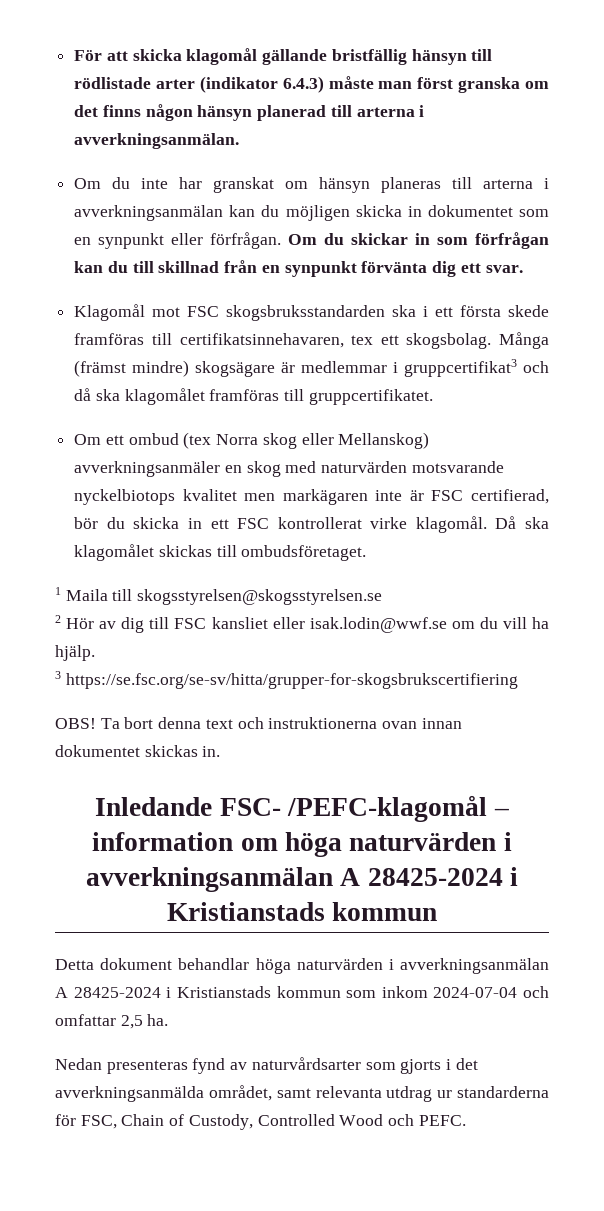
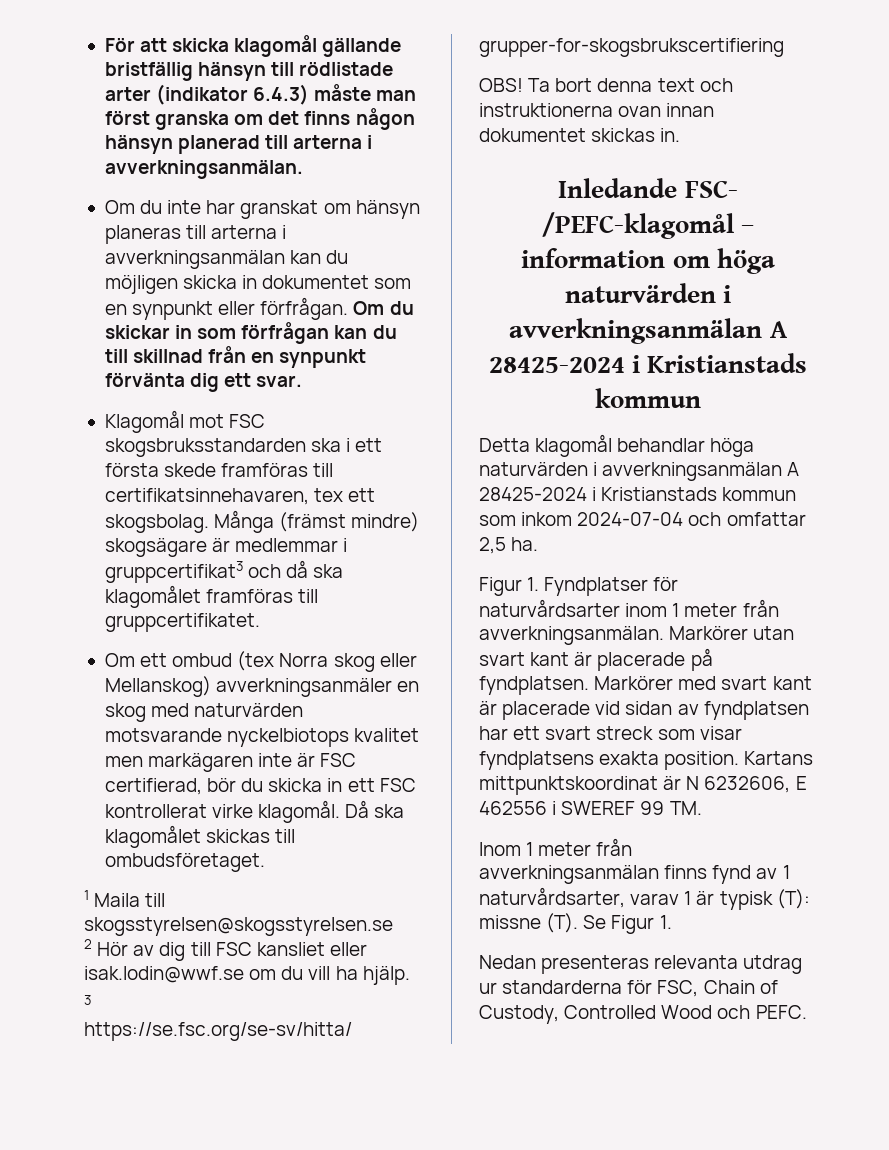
- Detta dokument behandlar höga naturvärden i avverkningsanmälan A 28425-2024 i Kristianstads kommun som inkom 2024-07-04 och omfattar 2,5 ha.
+ Detta klagomål behandlar höga naturvärden i avverkningsanmälan A 28425-2024 i Kristianstads kommun som inkom 2024-07-04 och omfattar 2,5 ha.
- Nedan presenteras fynd av naturvårdsarter som gjorts i det avverkningsanmälda området, samt relevanta utdrag ur standarderna för FSC, Chain of Custody, Controlled Wood och PEFC.
+ Figur 1. Fyndplatser för naturvårdsarter inom 1 meter från avverkningsanmälan. Markörer utan svart kant är placerade på fyndplatsen. Markörer med svart kant är placerade vid sidan av fyndplatsen har ett svart streck som visar fyndplatsens exakta position. Kartans mittpunktskoordinat är N 6232606, E 462556 i SWEREF 99 TM.
+ Inom 1 meter från avverkningsanmälan finns fynd av 1 naturvårdsarter, varav 1 är typisk (T): missne (T). Se Figur 1.
+ Nedan presenteras relevanta utdrag ur standarderna för FSC, Chain of Custody, Controlled Wood och PEFC.

